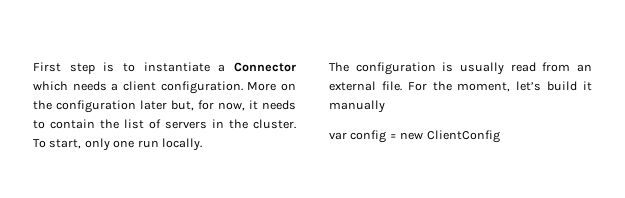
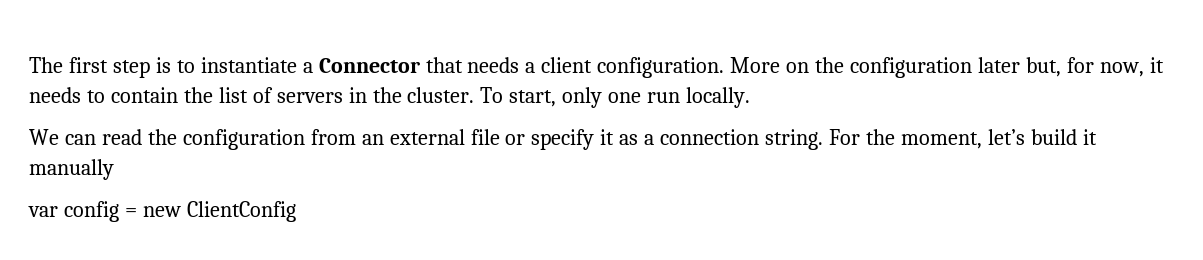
- First step is to instantiate a Connector which needs a client configuration.
+ The first step is to instantiate a Connector that needs a client configuration.
- The configuration is usually read from an external file.
+ We can read the configuration from an external file or specify it as a connection string.

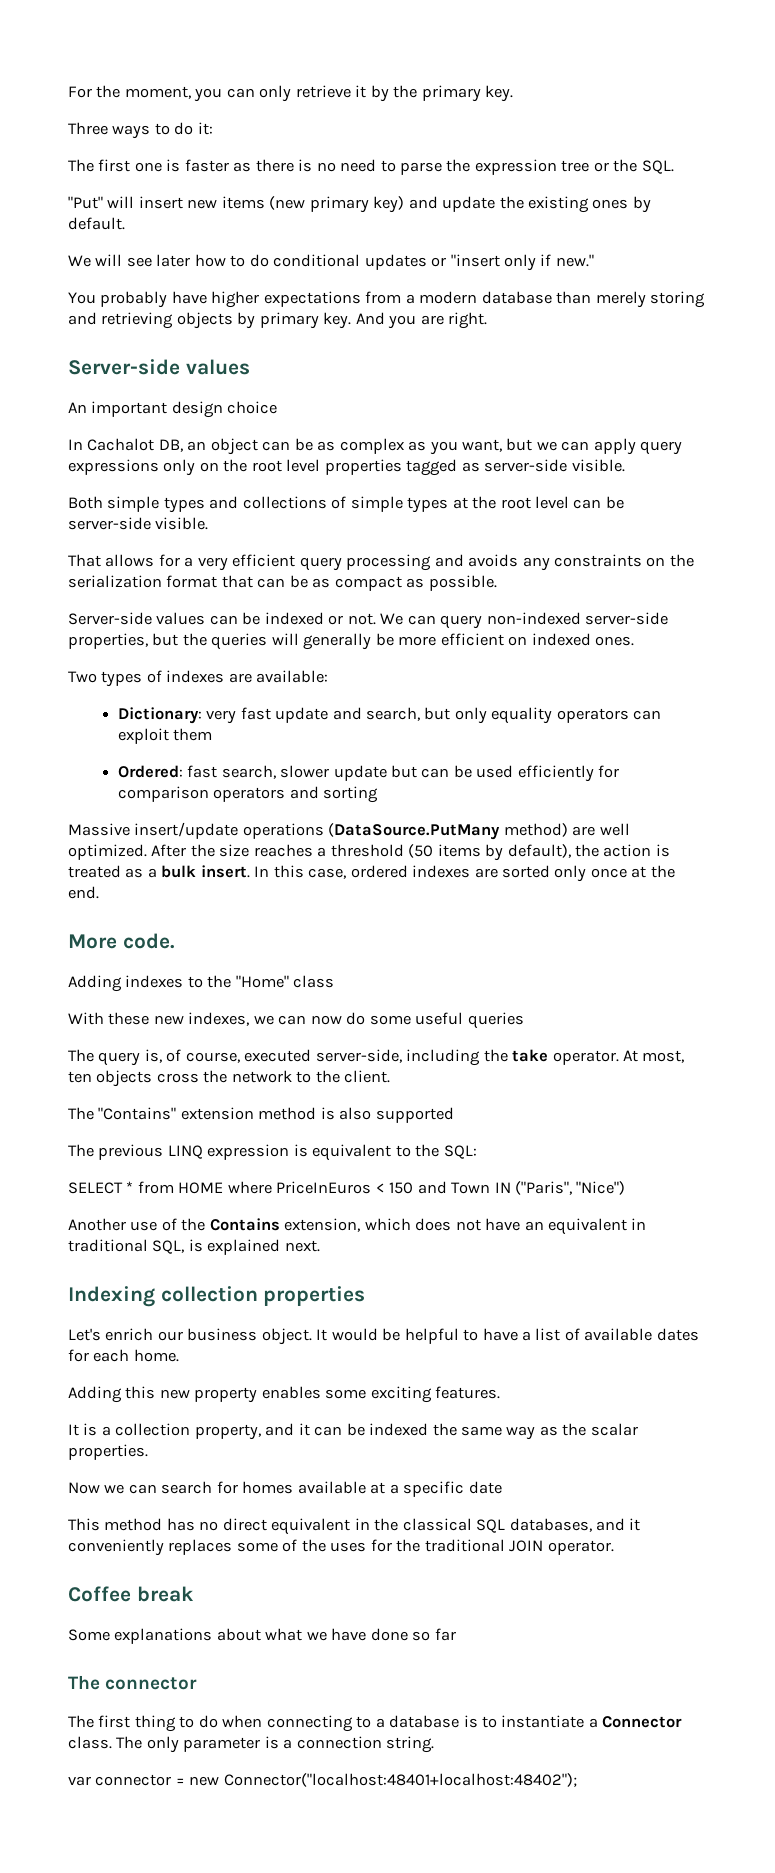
- The first step is to instantiate a Connector that needs a client configuration. More on the configuration later but, for now, it needs to contain the list of servers in the cluster. To start, only one run locally.
- We can read the configuration from an external file or specify it as a connection string. For the moment, let’s build it manually
+ For the moment, you can only retrieve it by the primary key.
+ Three ways to do it:
+ The first one is faster as there is no need to parse the expression tree or the SQL.
+ "Put" will insert new items (new primary key) and update the existing ones by default.
+ We will see later how to do conditional updates or "insert only if new."
+ You probably have higher expectations from a modern database than merely storing and retrieving objects by primary key. And you are right.
+ Server-side values
+ An important design choice
+ In Cachalot DB, an object can be as complex as you want, but we can apply query expressions only on the root level properties tagged as server-side visible.
+ Both simple types and collections of simple types at the root level can be server-side visible.
+ That allows for a very efficient query processing and avoids any constraints on the serialization format that can be as compact as possible.
+ Server-side values can be indexed or not. We can query non-indexed server-side properties, but the queries will generally be more efficient on indexed ones.
+ Two types of indexes are available:
+ Dictionary: very fast update and search, but only equality operators can exploit them
+ Ordered: fast search, slower update but can be used efficiently for comparison operators and sorting
+ Massive insert/update operations (DataSource.PutMany method) are well optimized. After the size reaches a threshold (50 items by default), the action is treated as a bulk insert. In this case, ordered indexes are sorted only once at the end.
+ More code.
+ Adding indexes to the "Home" class
+ With these new indexes, we can now do some useful queries
+ The query is, of course, executed server-side, including the take operator. At most, ten objects cross the network to the client.
+ The "Contains" extension method is also supported
+ The previous LINQ expression is equivalent to the SQL:
+ SELECT * from HOME where PriceInEuros < 150 and Town IN ("Paris", "Nice")
+ Another use of the Contains extension, which does not have an equivalent in traditional SQL, is explained next.
+ Indexing collection properties
+ Let's enrich our business object. It would be helpful to have a list of available dates for each home.
+ Adding this new property enables some exciting features.
+ It is a collection property, and it can be indexed the same way as the scalar properties.
+ Now we can search for homes available at a specific date
+ This method has no direct equivalent in the classical SQL databases, and it conveniently replaces some of the uses for the traditional JOIN operator.
+ Coffee break
+ Some explanations about what we have done so far
+ The connector
+ The first thing to do when connecting to a database is to instantiate a Connector class. The only parameter is a connection string.
- var config = new ClientConfig
+ var connector = new Connector("localhost:48401+localhost:48402");

